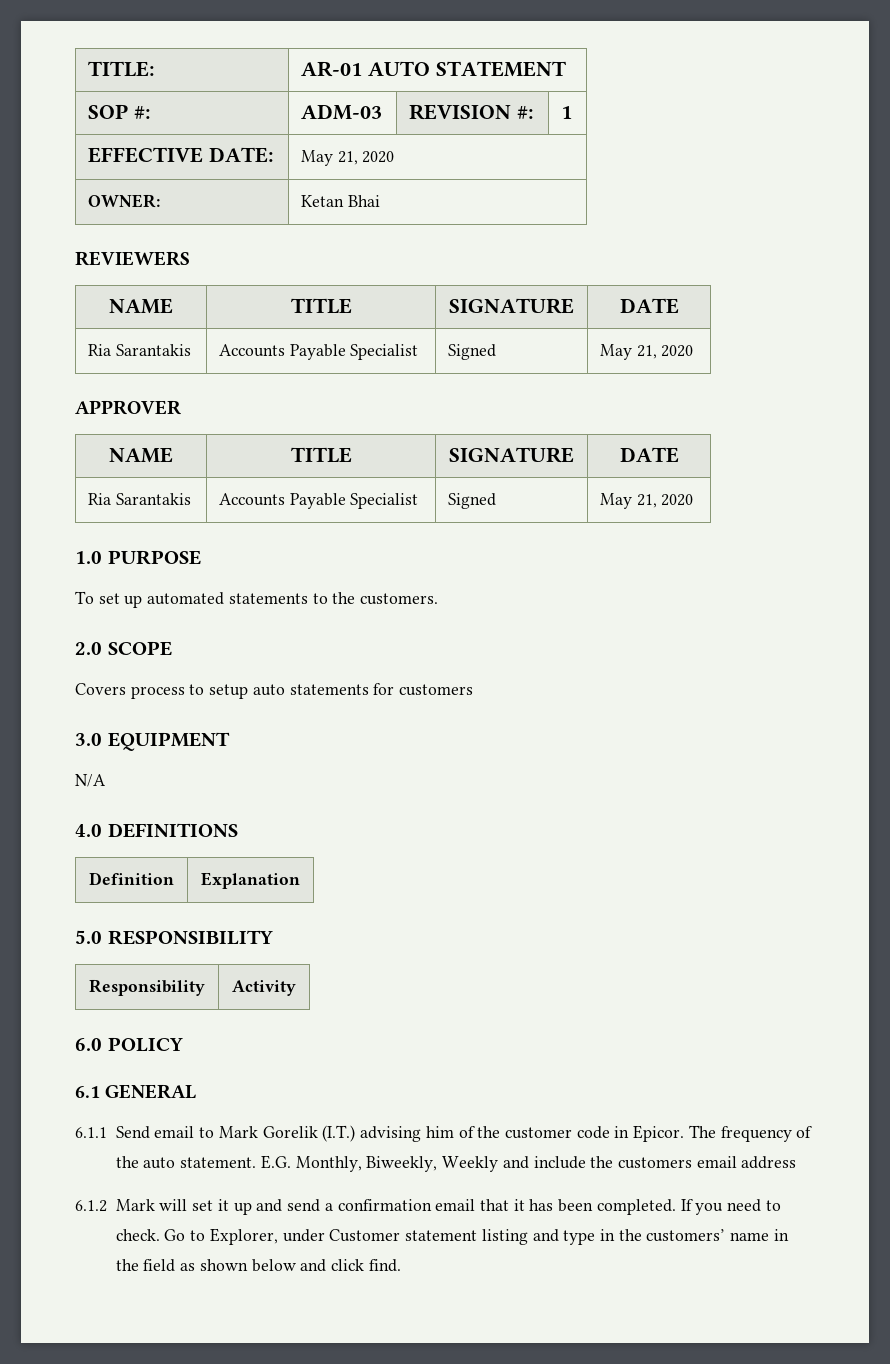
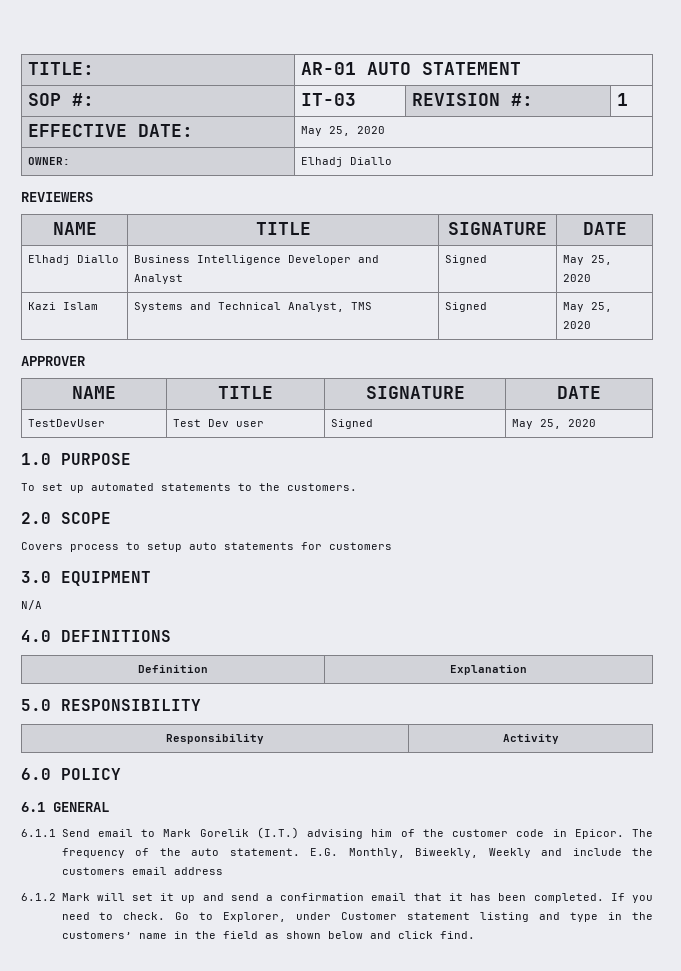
- SOP #: | ADM-03 | REVISION #: | 1
+ SOP #: | IT-03 | REVISION #: | 1
- EFFECTIVE DATE: | May 21, 2020
+ EFFECTIVE DATE: | May 25, 2020
- OWNER: | Ketan Bhai
+ OWNER: | Elhadj Diallo
  REVIEWERS
  NAME | TITLE | SIGNATURE | DATE
- Ria Sarantakis | Accounts Payable Specialist | Signed | May 21, 2020
+ Elhadj Diallo | Business Intelligence Developer and Analyst | Signed | May 25, 2020
+ Kazi Islam | Systems and Technical Analyst, TMS | Signed | May 25, 2020
  APPROVER
  NAME | TITLE | SIGNATURE | DATE
- Ria Sarantakis | Accounts Payable Specialist | Signed | May 21, 2020
+ TestDevUser | Test Dev user | Signed | May 25, 2020

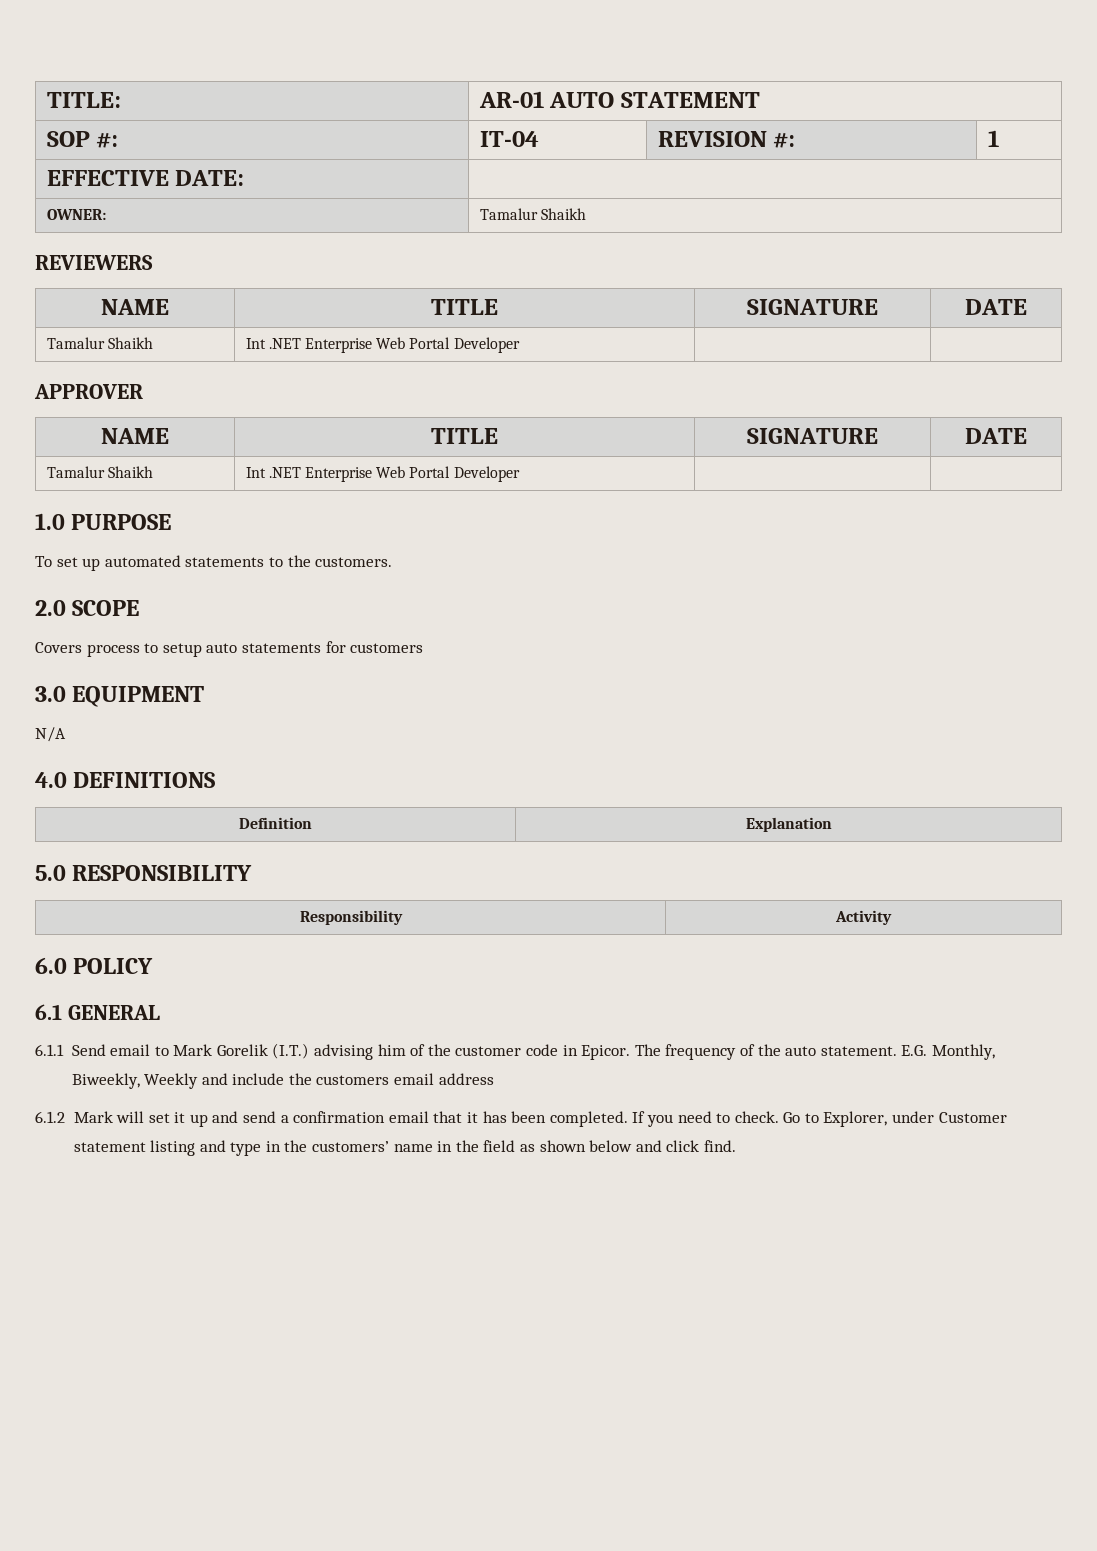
- SOP #: | IT-03 | REVISION #: | 1
+ SOP #: | IT-04 | REVISION #: | 1
- EFFECTIVE DATE: | May 25, 2020
+ EFFECTIVE DATE: |
- OWNER: | Elhadj Diallo
+ OWNER: | Tamalur Shaikh
  REVIEWERS
  NAME | TITLE | SIGNATURE | DATE
- Elhadj Diallo | Business Intelligence Developer and Analyst | Signed | May 25, 2020
- Kazi Islam | Systems and Technical Analyst, TMS | Signed | May 25, 2020
+ Tamalur Shaikh | Int .NET Enterprise Web Portal Developer | |
  APPROVER
  NAME | TITLE | SIGNATURE | DATE
- TestDevUser | Test Dev user | Signed | May 25, 2020
+ Tamalur Shaikh | Int .NET Enterprise Web Portal Developer | |

